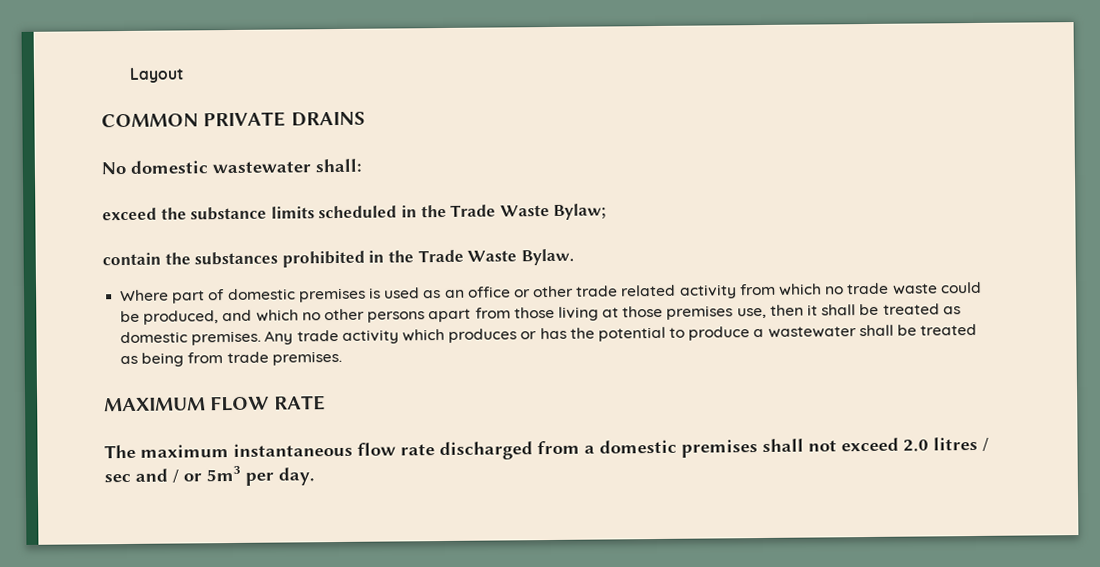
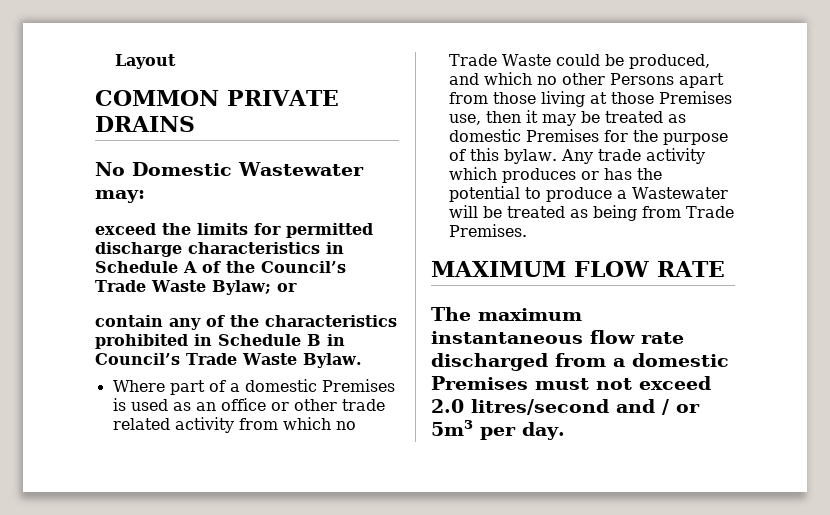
- No domestic wastewater shall:
+ No Domestic Wastewater may:
- exceed the substance limits scheduled in the Trade Waste Bylaw;
+ exceed the limits for permitted discharge characteristics in Schedule A of the Council’s Trade Waste Bylaw; or
- contain the substances prohibited in the Trade Waste Bylaw.
+ contain any of the characteristics prohibited in Schedule B in Council’s Trade Waste Bylaw.
- Where part of domestic premises is used as an office or other trade related activity from which no trade waste could be produced, and which no other persons apart from those living at those premises use, then it shall be treated as domestic premises.
+ Where part of a domestic Premises is used as an office or other trade related activity from which no Trade Waste could be produced, and which no other Persons apart from those living at those Premises use, then it may be treated as domestic Premises for the purpose of this bylaw.
- Any trade activity which produces or has the potential to produce a wastewater shall be treated as being from trade premises.
+ Any trade activity which produces or has the potential to produce a Wastewater will be treated as being from Trade Premises.
- The maximum instantaneous flow rate discharged from a domestic premises shall not exceed 2.0 litres / sec and / or 5m3 per day.
+ The maximum instantaneous flow rate discharged from a domestic Premises must not exceed 2.0 litres/second and / or 5m3 per day.

